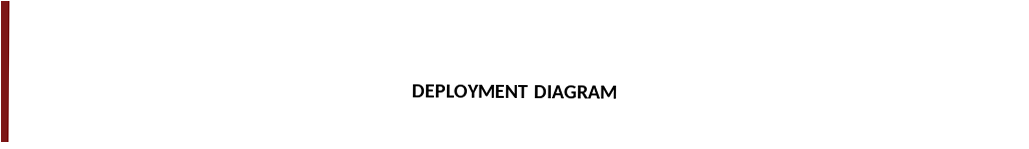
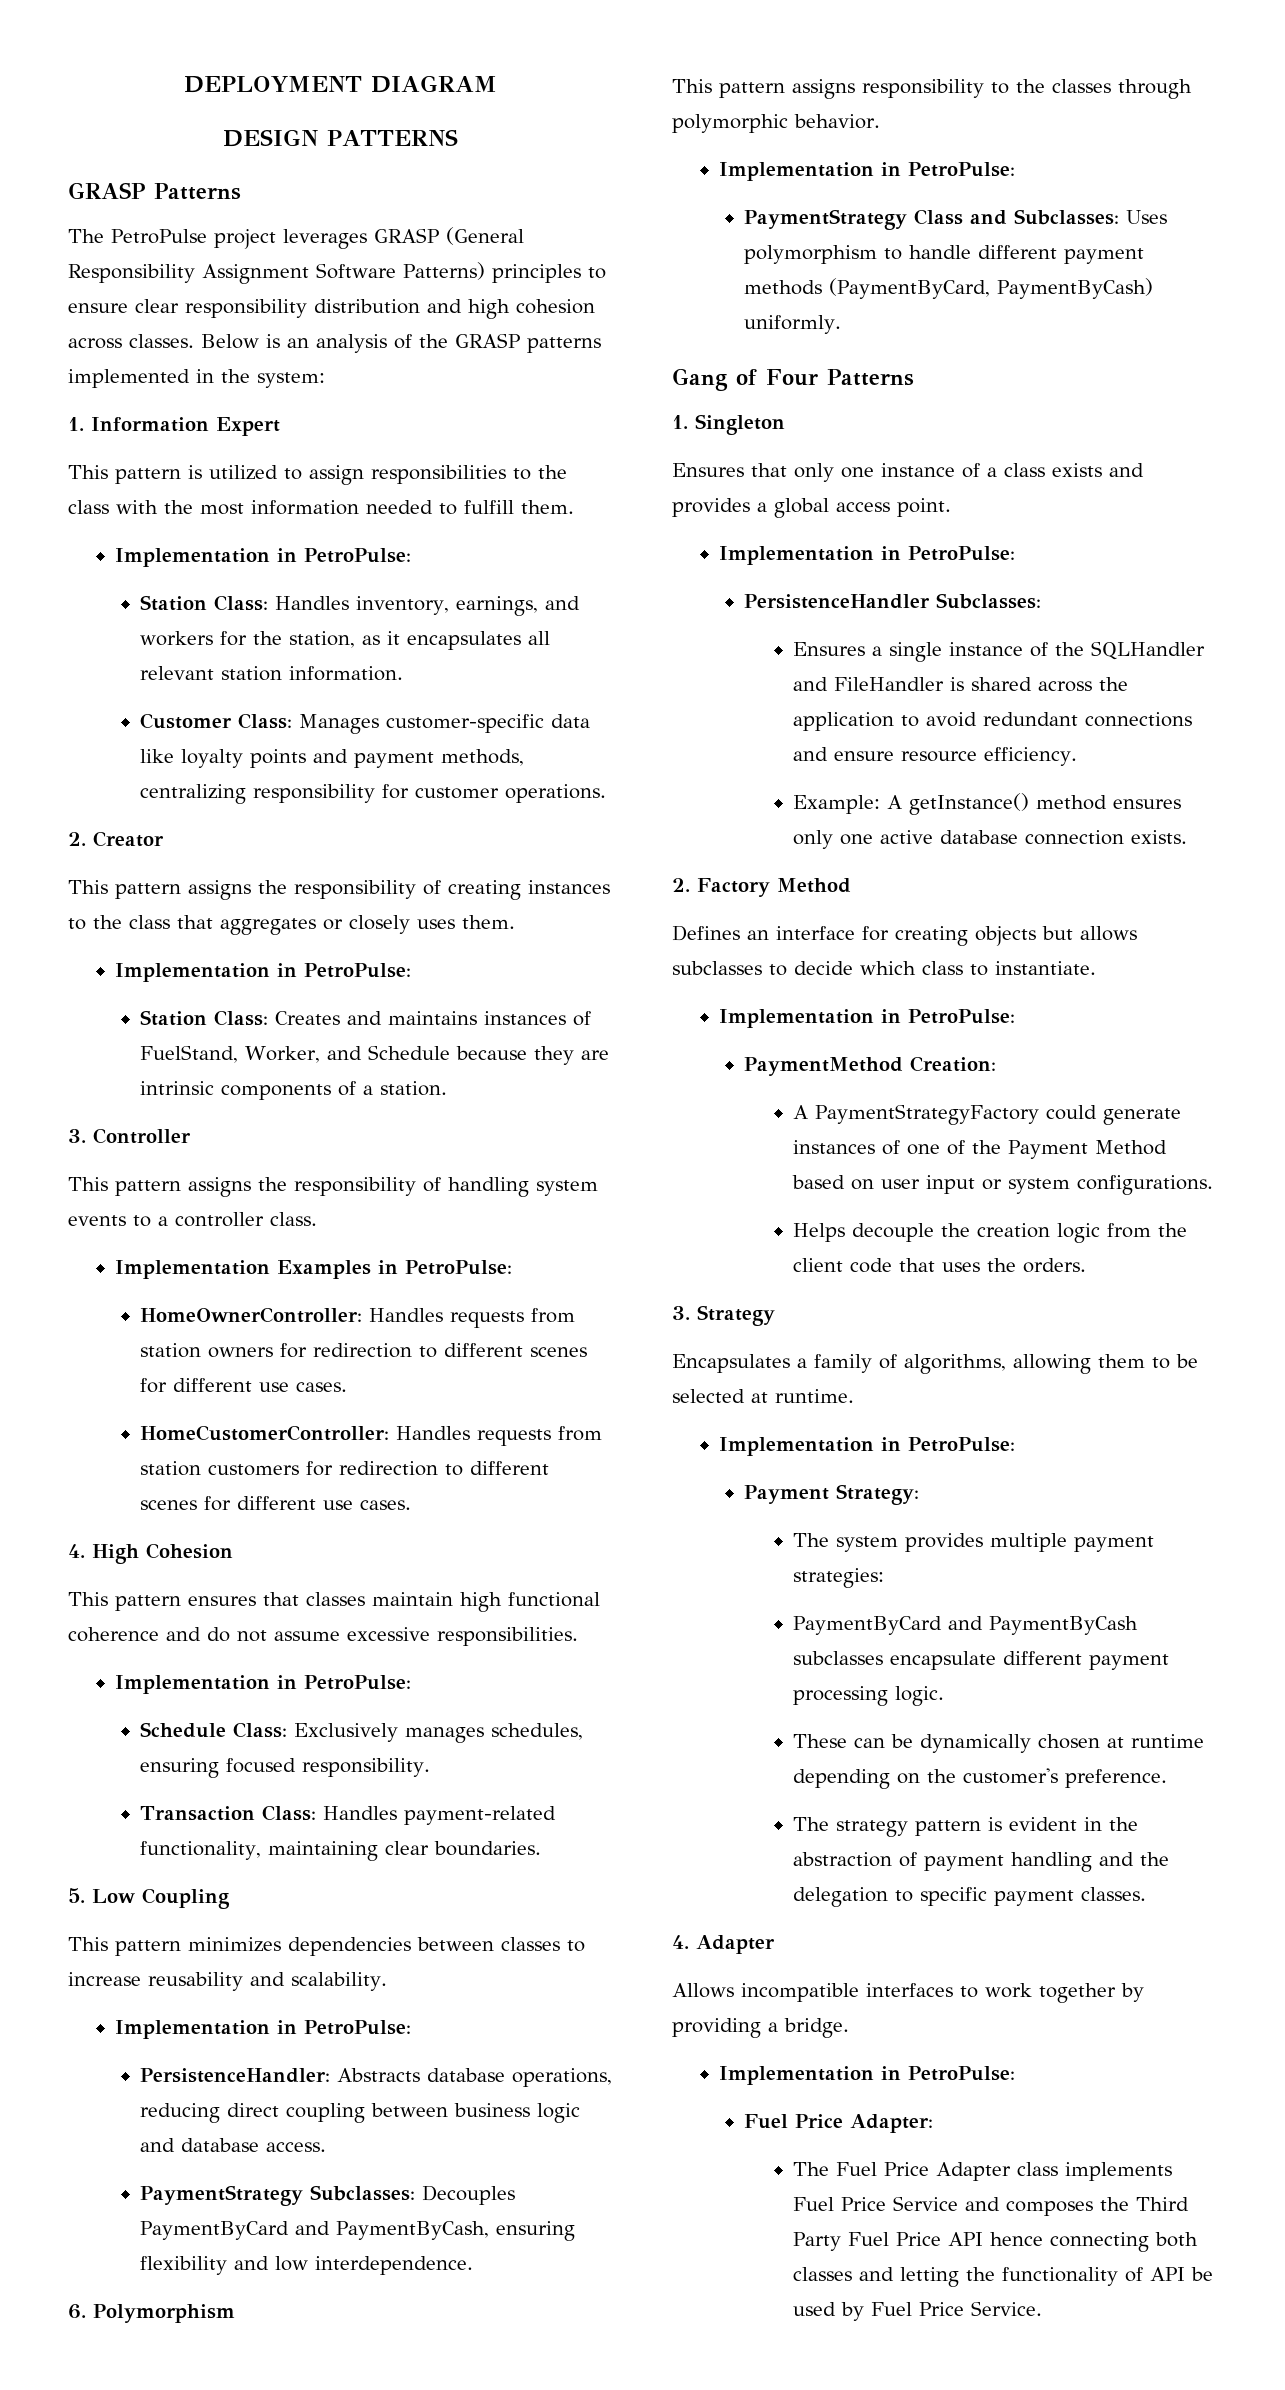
+ DESIGN PATTERNS
+ GRASP Patterns
+ The PetroPulse project leverages GRASP (General Responsibility Assignment Software Patterns) principles to ensure clear responsibility distribution and high cohesion across classes. Below is an analysis of the GRASP patterns implemented in the system:
+ 1. Information Expert
+ This pattern is utilized to assign responsibilities to the class with the most information needed to fulfill them.
+ Implementation in PetroPulse:
+ Station Class: Handles inventory, earnings, and workers for the station, as it encapsulates all relevant station information.
+ Customer Class: Manages customer-specific data like loyalty points and payment methods, centralizing responsibility for customer operations.
+ 2. Creator
+ This pattern assigns the responsibility of creating instances to the class that aggregates or closely uses them.
+ Implementation in PetroPulse:
+ Station Class: Creates and maintains instances of FuelStand, Worker, and Schedule because they are intrinsic components of a station.
+ 3. Controller
+ This pattern assigns the responsibility of handling system events to a controller class.
+ Implementation Examples in PetroPulse:
+ HomeOwnerController: Handles requests from station owners for redirection to different scenes for different use cases.
+ HomeCustomerController: Handles requests from station customers for redirection to different scenes for different use cases.
+ 4. High Cohesion
+ This pattern ensures that classes maintain high functional coherence and do not assume excessive responsibilities.
+ Implementation in PetroPulse:
+ Schedule Class: Exclusively manages schedules, ensuring focused responsibility.
+ Transaction Class: Handles payment-related functionality, maintaining clear boundaries.
+ 5. Low Coupling
+ This pattern minimizes dependencies between classes to increase reusability and scalability.
+ Implementation in PetroPulse:
+ PersistenceHandler: Abstracts database operations, reducing direct coupling between business logic and database access.
+ PaymentStrategy Subclasses: Decouples PaymentByCard and PaymentByCash, ensuring flexibility and low interdependence.
+ 6. Polymorphism
+ This pattern assigns responsibility to the classes through polymorphic behavior.
+ Implementation in PetroPulse:
+ PaymentStrategy Class and Subclasses: Uses polymorphism to handle different payment methods (PaymentByCard, PaymentByCash) uniformly.
+ Gang of Four Patterns
+ 1. Singleton
+ Ensures that only one instance of a class exists and provides a global access point.
+ Implementation in PetroPulse:
+ PersistenceHandler Subclasses:
+ Ensures a single instance of the SQLHandler and FileHandler is shared across the application to avoid redundant connections and ensure resource efficiency.
+ Example: A getInstance() method ensures only one active database connection exists.
+ 2. Factory Method
+ Defines an interface for creating objects but allows subclasses to decide which class to instantiate.
+ Implementation in PetroPulse:
+ PaymentMethod Creation:
+ A PaymentStrategyFactory could generate instances of one of the Payment Method based on user input or system configurations.
+ Helps decouple the creation logic from the client code that uses the orders.
+ 3. Strategy
+ Encapsulates a family of algorithms, allowing them to be selected at runtime.
+ Implementation in PetroPulse:
+ Payment Strategy:
+ The system provides multiple payment strategies:
+ PaymentByCard and PaymentByCash subclasses encapsulate different payment processing logic.
+ These can be dynamically chosen at runtime depending on the customer's preference.
+ The strategy pattern is evident in the abstraction of payment handling and the delegation to specific payment classes.
+ 4. Adapter
+ Allows incompatible interfaces to work together by providing a bridge.
+ Implementation in PetroPulse:
+ Fuel Price Adapter:
+ The Fuel Price Adapter class implements Fuel Price Service and composes the Third Party Fuel Price API hence connecting both classes and letting the functionality of API be used by Fuel Price Service.

